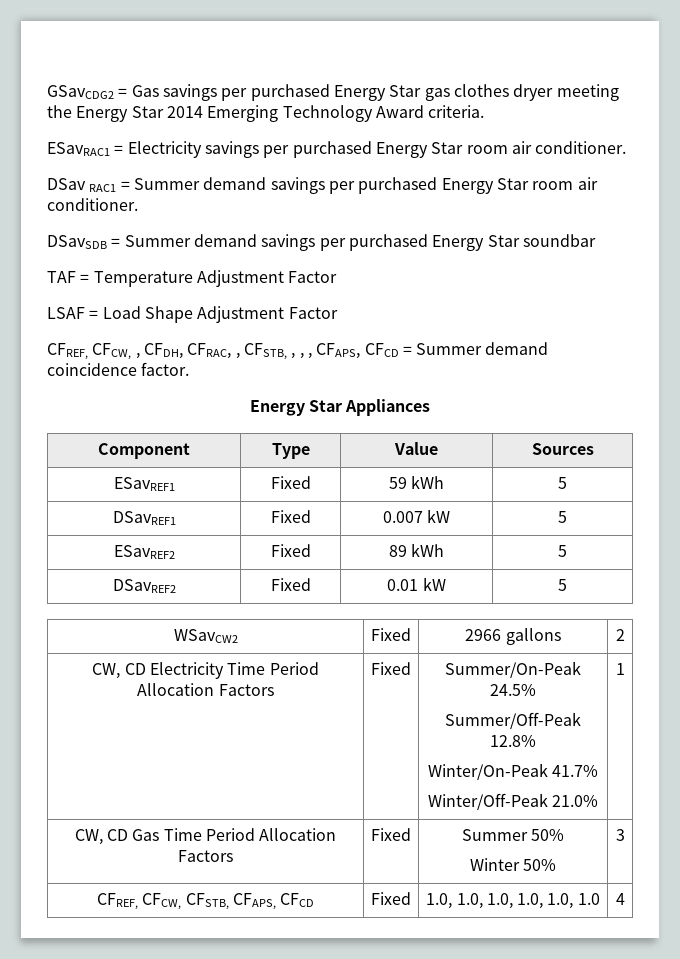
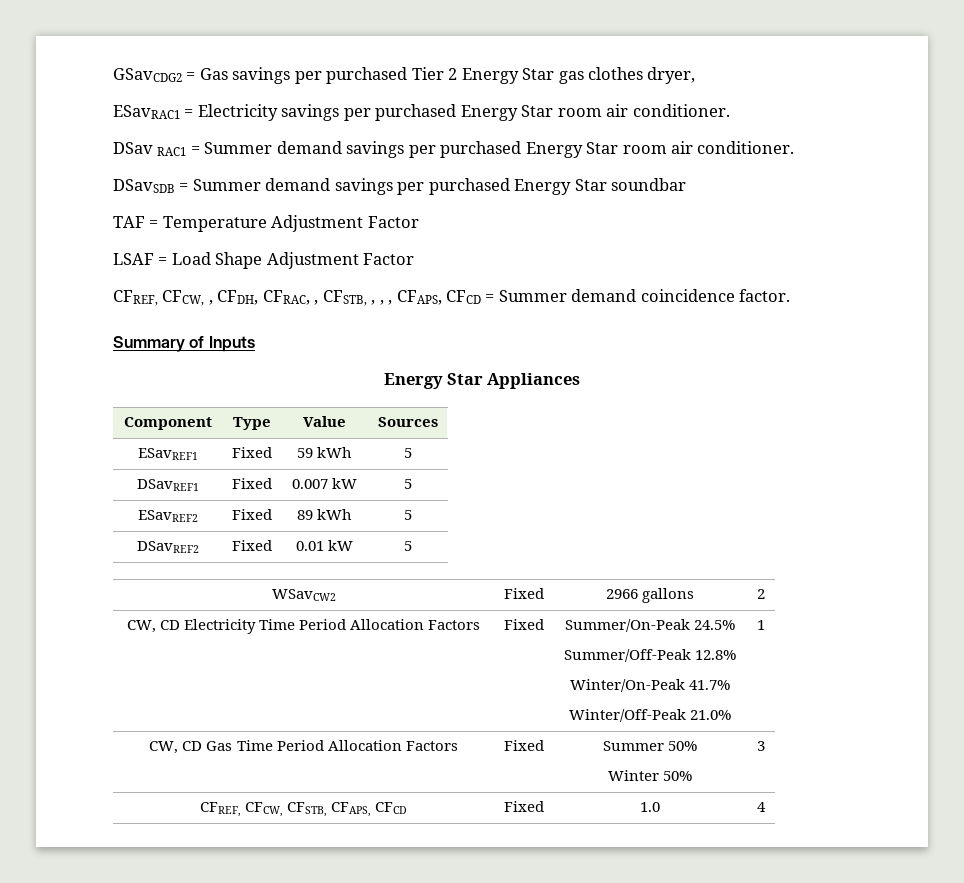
- GSavCDG2 = Gas savings per purchased Energy Star gas clothes dryer meeting the Energy Star 2014 Emerging Technology Award criteria.
+ GSavCDG2 = Gas savings per purchased Tier 2 Energy Star gas clothes dryer,
+ Summary of Inputs
- CFREF, CFCW, CFSTB, CFAPS, CFCD | Fixed | 1.0, 1.0, 1.0, 1.0, 1.0, 1.0 | 4
+ CFREF, CFCW, CFSTB, CFAPS, CFCD | Fixed | 1.0 | 4

